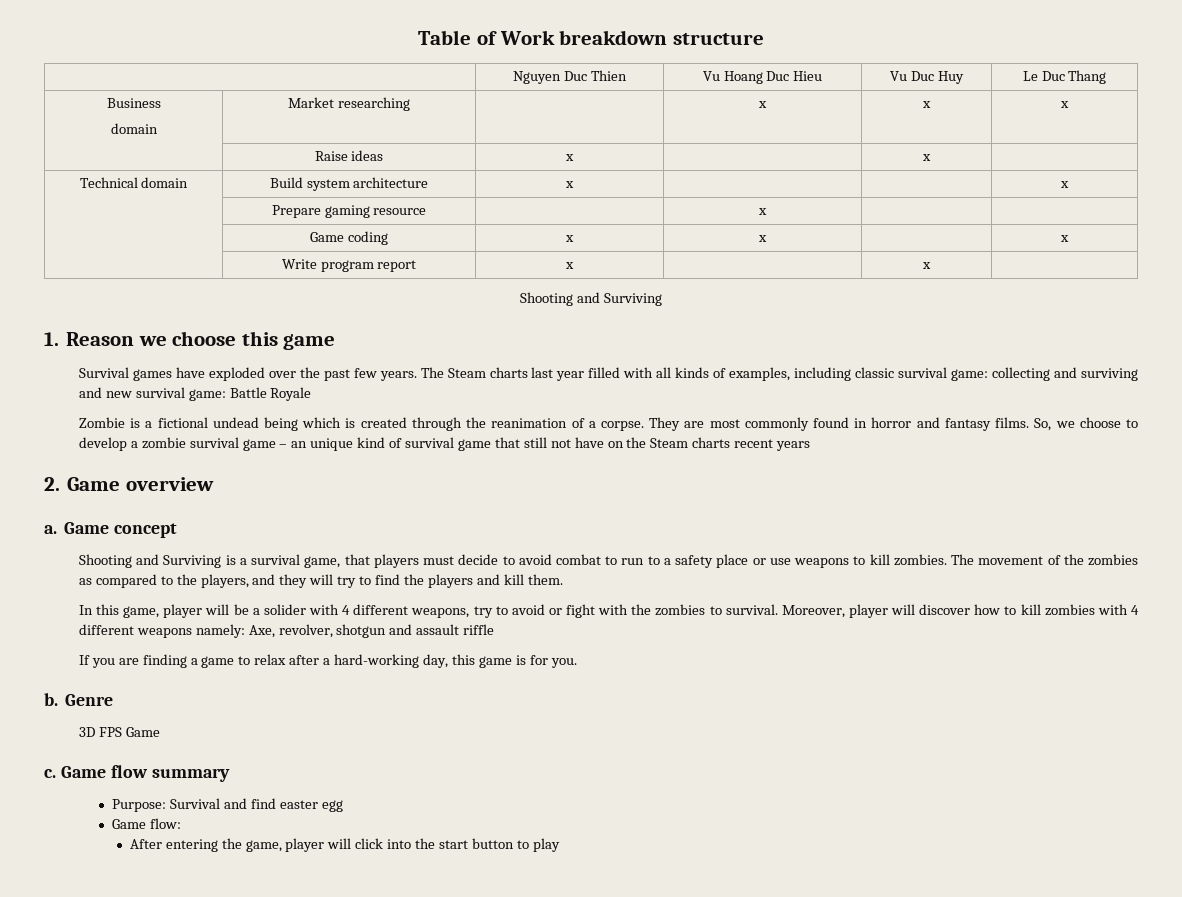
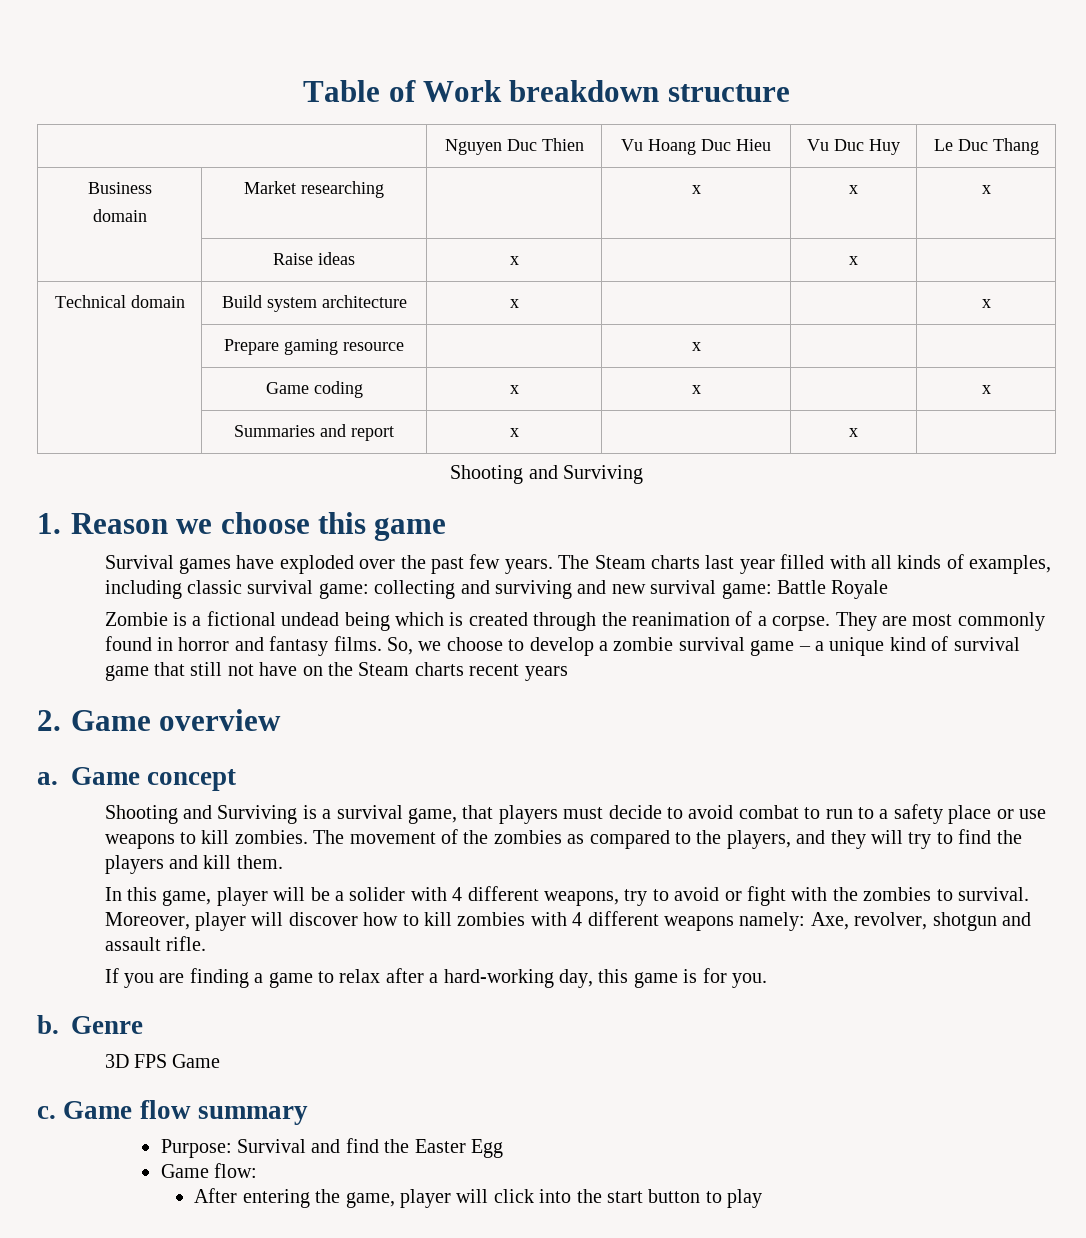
- | Write program report | x | | x |
+ | Summaries and report | x | | x |
- So, we choose to develop a zombie survival game – an unique kind of survival game that still not have on the Steam charts recent years
+ So, we choose to develop a zombie survival game – a unique kind of survival game that still not have on the Steam charts recent years
- Moreover, player will discover how to kill zombies with 4 different weapons namely: Axe, revolver, shotgun and assault riffle
+ Moreover, player will discover how to kill zombies with 4 different weapons namely: Axe, revolver, shotgun and assault rifle.
- Purpose: Survival and find easter egg
+ Purpose: Survival and find the Easter Egg

